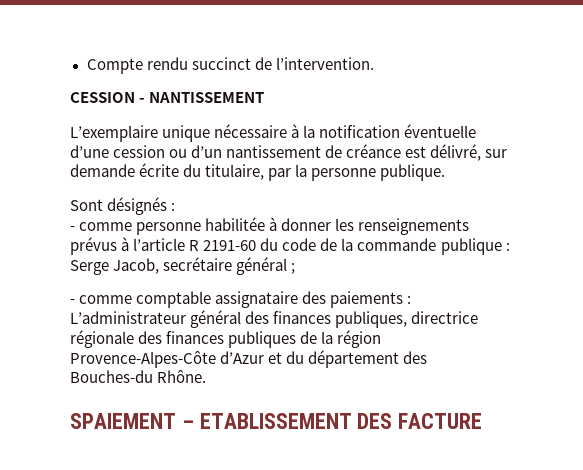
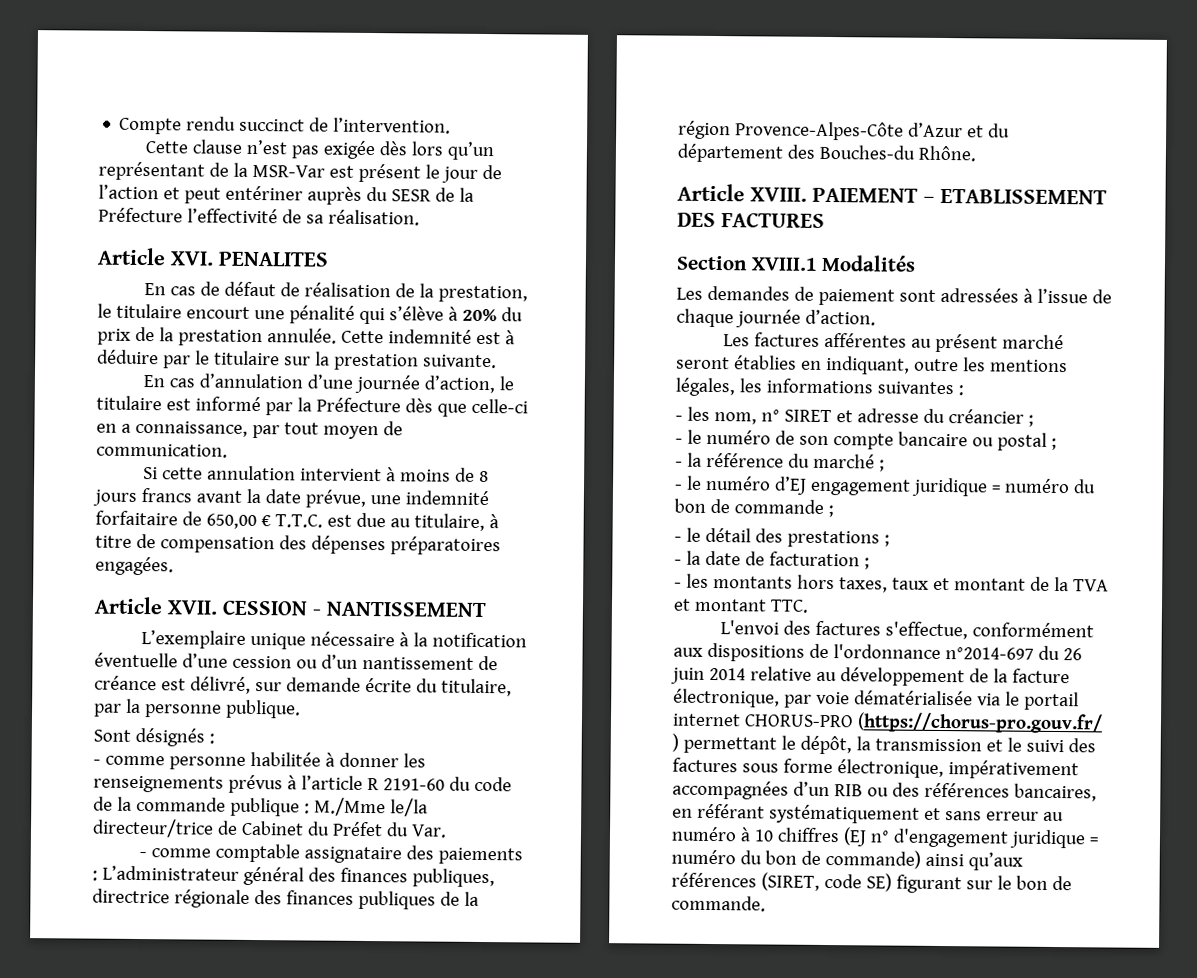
+ Cette clause n’est pas exigée dès lors qu’un représentant de la MSR-Var est présent le jour de l’action et peut entériner auprès du SESR de la Préfecture l’effectivité de sa réalisation.
+ Article XVI. PENALITES
+ En cas de défaut de réalisation de la prestation, le titulaire encourt une pénalité qui s’élève à 20% du prix de la prestation annulée. Cette indemnité est à déduire par le titulaire sur la prestation suivante.
+ En cas d’annulation d’une journée d’action, le titulaire est informé par la Préfecture dès que celle-ci en a connaissance, par tout moyen de communication.
+ Si cette annulation intervient à moins de 8 jours francs avant la date prévue, une indemnité forfaitaire de 650,00 € T.T.C. est due au titulaire, à titre de compensation des dépenses préparatoires engagées.
+ Article XVII.
- - comme personne habilitée à donner les renseignements prévus à l’article R 2191-60 du code de la commande publique : Serge Jacob, secrétaire général ;
+ - comme personne habilitée à donner les renseignements prévus à l’article R 2191-60 du code de la commande publique : M./Mme le/la directeur/trice de Cabinet du Préfet du Var.
- SPAIEMENT – ETABLISSEMENT DES FACTURE
+ Article XVIII. PAIEMENT – ETABLISSEMENT DES FACTURES
+ Section XVIII.1 Modalités
+ Les demandes de paiement sont adressées à l’issue de chaque journée d’action.
+ Les factures afférentes au présent marché seront établies en indiquant, outre les mentions légales, les informations suivantes :
+ - les nom, n° SIRET et adresse du créancier ;
+ - le numéro de son compte bancaire ou postal ;
+ - la référence du marché ;
+ - le numéro d’EJ engagement juridique = numéro du bon de commande ;
+ - le détail des prestations ;
+ - la date de facturation ;
+ - les montants hors taxes, taux et montant de la TVA et montant TTC.
+ L'envoi des factures s'effectue, conformément aux dispositions de l'ordonnance n°2014-697 du 26 juin 2014 relative au développement de la facture électronique, par voie dématérialisée via le portail internet CHORUS-PRO (https://chorus-pro.gouv.fr/ ) permettant le dépôt, la transmission et le suivi des factures sous forme électronique, impérativement accompagnées d’un RIB ou des références bancaires, en référant systématiquement et sans erreur au numéro à 10 chiffres (EJ n° d'engagement juridique = numéro du bon de commande) ainsi qu’aux références (SIRET, code SE) figurant sur le bon de commande.

